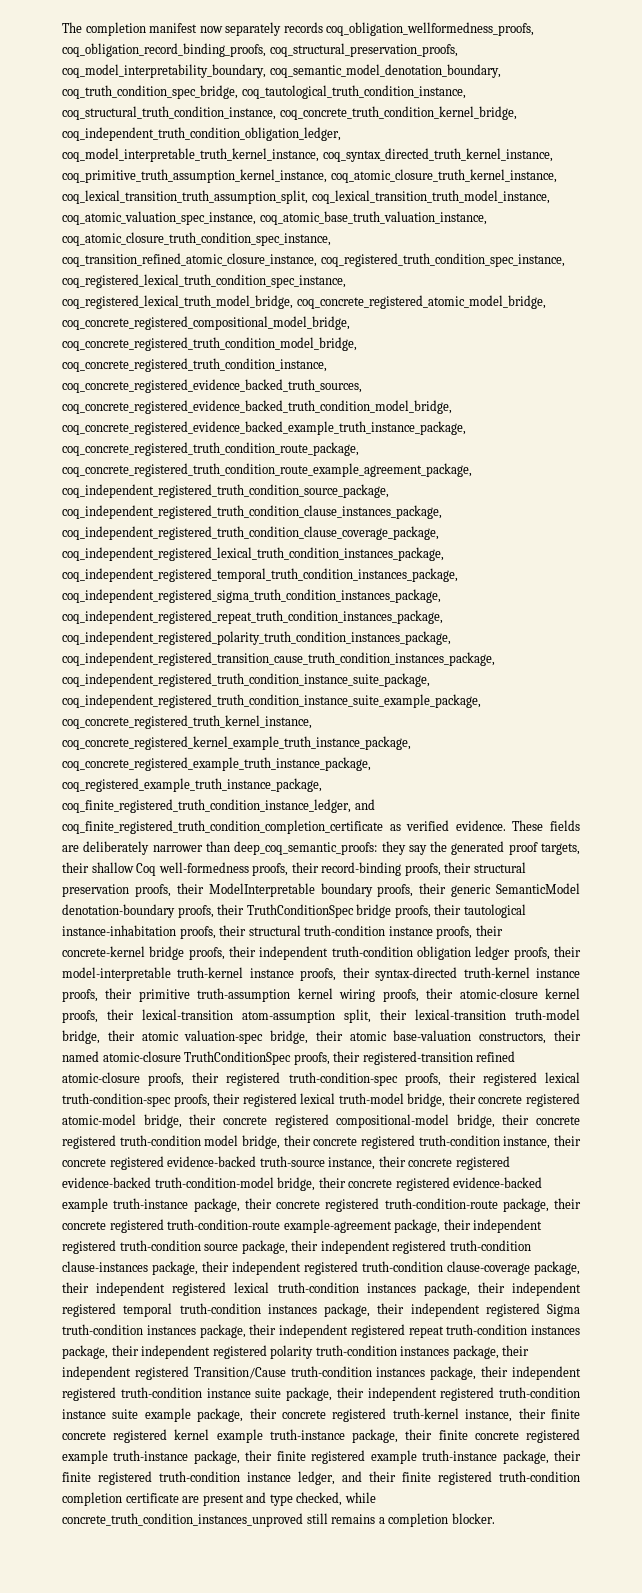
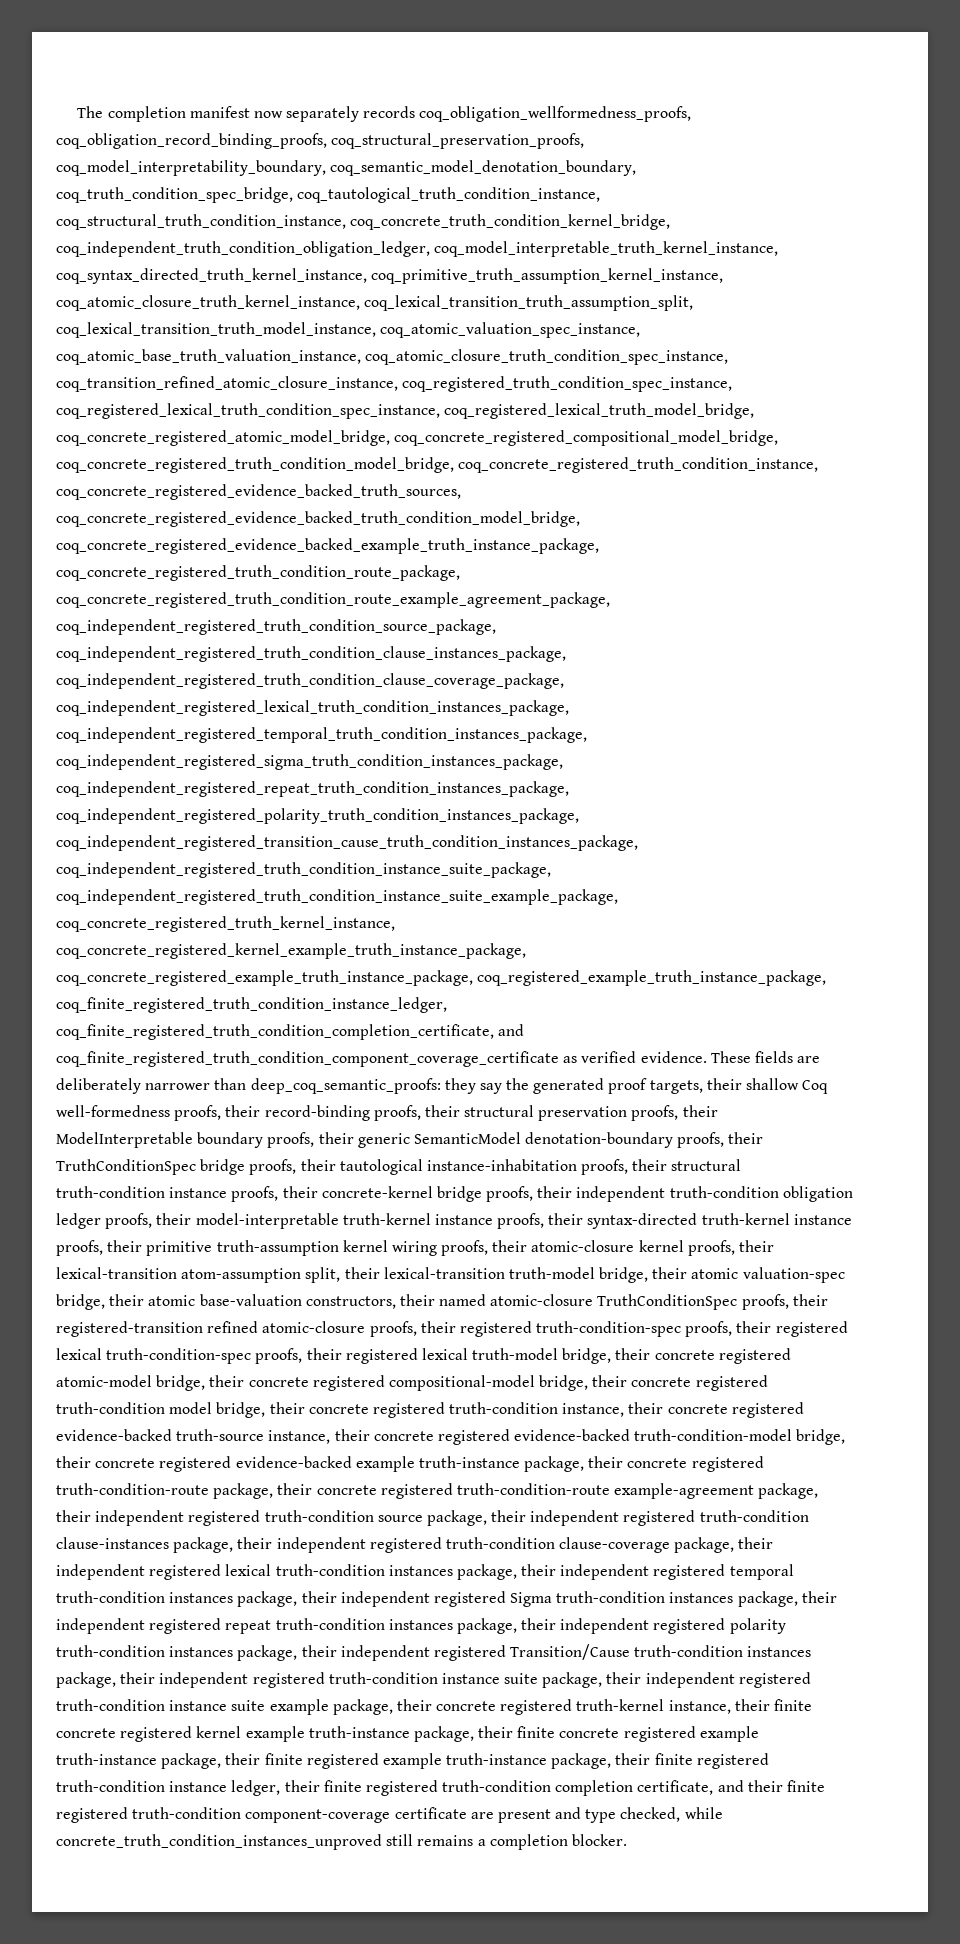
- The completion manifest now separately records coq_obligation_wellformedness_proofs, coq_obligation_record_binding_proofs, coq_structural_preservation_proofs, coq_model_interpretability_boundary, coq_semantic_model_denotation_boundary, coq_truth_condition_spec_bridge, coq_tautological_truth_condition_instance, coq_structural_truth_condition_instance, coq_concrete_truth_condition_kernel_bridge, coq_independent_truth_condition_obligation_ledger, coq_model_interpretable_truth_kernel_instance, coq_syntax_directed_truth_kernel_instance, coq_primitive_truth_assumption_kernel_instance, coq_atomic_closure_truth_kernel_instance, coq_lexical_transition_truth_assumption_split, coq_lexical_transition_truth_model_instance, coq_atomic_valuation_spec_instance, coq_atomic_base_truth_valuation_instance, coq_atomic_closure_truth_condition_spec_instance, coq_transition_refined_atomic_closure_instance, coq_registered_truth_condition_spec_instance, coq_registered_lexical_truth_condition_spec_instance, coq_registered_lexical_truth_model_bridge, coq_concrete_registered_atomic_model_bridge, coq_concrete_registered_compositional_model_bridge, coq_concrete_registered_truth_condition_model_bridge, coq_concrete_registered_truth_condition_instance, coq_concrete_registered_evidence_backed_truth_sources, coq_concrete_registered_evidence_backed_truth_condition_model_bridge, coq_concrete_registered_evidence_backed_example_truth_instance_package, coq_concrete_registered_truth_condition_route_package, coq_concrete_registered_truth_condition_route_example_agreement_package, coq_independent_registered_truth_condition_source_package, coq_independent_registered_truth_condition_clause_instances_package, coq_independent_registered_truth_condition_clause_coverage_package, coq_independent_registered_lexical_truth_condition_instances_package, coq_independent_registered_temporal_truth_condition_instances_package, coq_independent_registered_sigma_truth_condition_instances_package, coq_independent_registered_repeat_truth_condition_instances_package, coq_independent_registered_polarity_truth_condition_instances_package, coq_independent_registered_transition_cause_truth_condition_instances_package, coq_independent_registered_truth_condition_instance_suite_package, coq_independent_registered_truth_condition_instance_suite_example_package, coq_concrete_registered_truth_kernel_instance, coq_concrete_registered_kernel_example_truth_instance_package, coq_concrete_registered_example_truth_instance_package, coq_registered_example_truth_instance_package, coq_finite_registered_truth_condition_instance_ledger, and coq_finite_registered_truth_condition_completion_certificate as verified evidence.
+ The completion manifest now separately records coq_obligation_wellformedness_proofs, coq_obligation_record_binding_proofs, coq_structural_preservation_proofs, coq_model_interpretability_boundary, coq_semantic_model_denotation_boundary, coq_truth_condition_spec_bridge, coq_tautological_truth_condition_instance, coq_structural_truth_condition_instance, coq_concrete_truth_condition_kernel_bridge, coq_independent_truth_condition_obligation_ledger, coq_model_interpretable_truth_kernel_instance, coq_syntax_directed_truth_kernel_instance, coq_primitive_truth_assumption_kernel_instance, coq_atomic_closure_truth_kernel_instance, coq_lexical_transition_truth_assumption_split, coq_lexical_transition_truth_model_instance, coq_atomic_valuation_spec_instance, coq_atomic_base_truth_valuation_instance, coq_atomic_closure_truth_condition_spec_instance, coq_transition_refined_atomic_closure_instance, coq_registered_truth_condition_spec_instance, coq_registered_lexical_truth_condition_spec_instance, coq_registered_lexical_truth_model_bridge, coq_concrete_registered_atomic_model_bridge, coq_concrete_registered_compositional_model_bridge, coq_concrete_registered_truth_condition_model_bridge, coq_concrete_registered_truth_condition_instance, coq_concrete_registered_evidence_backed_truth_sources, coq_concrete_registered_evidence_backed_truth_condition_model_bridge, coq_concrete_registered_evidence_backed_example_truth_instance_package, coq_concrete_registered_truth_condition_route_package, coq_concrete_registered_truth_condition_route_example_agreement_package, coq_independent_registered_truth_condition_source_package, coq_independent_registered_truth_condition_clause_instances_package, coq_independent_registered_truth_condition_clause_coverage_package, coq_independent_registered_lexical_truth_condition_instances_package, coq_independent_registered_temporal_truth_condition_instances_package, coq_independent_registered_sigma_truth_condition_instances_package, coq_independent_registered_repeat_truth_condition_instances_package, coq_independent_registered_polarity_truth_condition_instances_package, coq_independent_registered_transition_cause_truth_condition_instances_package, coq_independent_registered_truth_condition_instance_suite_package, coq_independent_registered_truth_condition_instance_suite_example_package, coq_concrete_registered_truth_kernel_instance, coq_concrete_registered_kernel_example_truth_instance_package, coq_concrete_registered_example_truth_instance_package, coq_registered_example_truth_instance_package, coq_finite_registered_truth_condition_instance_ledger, coq_finite_registered_truth_condition_completion_certificate, and coq_finite_registered_truth_condition_component_coverage_certificate as verified evidence.
- they say the generated proof targets, their shallow Coq well-formedness proofs, their record-binding proofs, their structural preservation proofs, their ModelInterpretable boundary proofs, their generic SemanticModel denotation-boundary proofs, their TruthConditionSpec bridge proofs, their tautological instance-inhabitation proofs, their structural truth-condition instance proofs, their concrete-kernel bridge proofs, their independent truth-condition obligation ledger proofs, their model-interpretable truth-kernel instance proofs, their syntax-directed truth-kernel instance proofs, their primitive truth-assumption kernel wiring proofs, their atomic-closure kernel proofs, their lexical-transition atom-assumption split, their lexical-transition truth-model bridge, their atomic valuation-spec bridge, their atomic base-valuation constructors, their named atomic-closure TruthConditionSpec proofs, their registered-transition refined atomic-closure proofs, their registered truth-condition-spec proofs, their registered lexical truth-condition-spec proofs, their registered lexical truth-model bridge, their concrete registered atomic-model bridge, their concrete registered compositional-model bridge, their concrete registered truth-condition model bridge, their concrete registered truth-condition instance, their concrete registered evidence-backed truth-source instance, their concrete registered evidence-backed truth-condition-model bridge, their concrete registered evidence-backed example truth-instance package, their concrete registered truth-condition-route package, their concrete registered truth-condition-route example-agreement package, their independent registered truth-condition source package, their independent registered truth-condition clause-instances package, their independent registered truth-condition clause-coverage package, their independent registered lexical truth-condition instances package, their independent registered temporal truth-condition instances package, their independent registered Sigma truth-condition instances package, their independent registered repeat truth-condition instances package, their independent registered polarity truth-condition instances package, their independent registered Transition/Cause truth-condition instances package, their independent registered truth-condition instance suite package, their independent registered truth-condition instance suite example package, their concrete registered truth-kernel instance, their finite concrete registered kernel example truth-instance package, their finite concrete registered example truth-instance package, their finite registered example truth-instance package, their finite registered truth-condition instance ledger, and their finite registered truth-condition completion certificate are present and type checked, while concrete_truth_condition_instances_unproved still remains a completion blocker.
+ they say the generated proof targets, their shallow Coq well-formedness proofs, their record-binding proofs, their structural preservation proofs, their ModelInterpretable boundary proofs, their generic SemanticModel denotation-boundary proofs, their TruthConditionSpec bridge proofs, their tautological instance-inhabitation proofs, their structural truth-condition instance proofs, their concrete-kernel bridge proofs, their independent truth-condition obligation ledger proofs, their model-interpretable truth-kernel instance proofs, their syntax-directed truth-kernel instance proofs, their primitive truth-assumption kernel wiring proofs, their atomic-closure kernel proofs, their lexical-transition atom-assumption split, their lexical-transition truth-model bridge, their atomic valuation-spec bridge, their atomic base-valuation constructors, their named atomic-closure TruthConditionSpec proofs, their registered-transition refined atomic-closure proofs, their registered truth-condition-spec proofs, their registered lexical truth-condition-spec proofs, their registered lexical truth-model bridge, their concrete registered atomic-model bridge, their concrete registered compositional-model bridge, their concrete registered truth-condition model bridge, their concrete registered truth-condition instance, their concrete registered evidence-backed truth-source instance, their concrete registered evidence-backed truth-condition-model bridge, their concrete registered evidence-backed example truth-instance package, their concrete registered truth-condition-route package, their concrete registered truth-condition-route example-agreement package, their independent registered truth-condition source package, their independent registered truth-condition clause-instances package, their independent registered truth-condition clause-coverage package, their independent registered lexical truth-condition instances package, their independent registered temporal truth-condition instances package, their independent registered Sigma truth-condition instances package, their independent registered repeat truth-condition instances package, their independent registered polarity truth-condition instances package, their independent registered Transition/Cause truth-condition instances package, their independent registered truth-condition instance suite package, their independent registered truth-condition instance suite example package, their concrete registered truth-kernel instance, their finite concrete registered kernel example truth-instance package, their finite concrete registered example truth-instance package, their finite registered example truth-instance package, their finite registered truth-condition instance ledger, their finite registered truth-condition completion certificate, and their finite registered truth-condition component-coverage certificate are present and type checked, while concrete_truth_condition_instances_unproved still remains a completion blocker.

